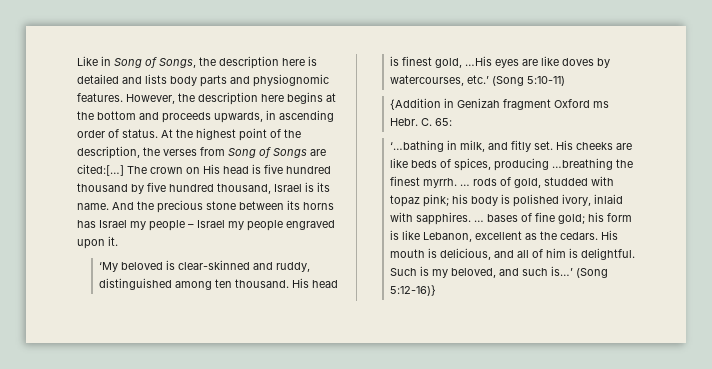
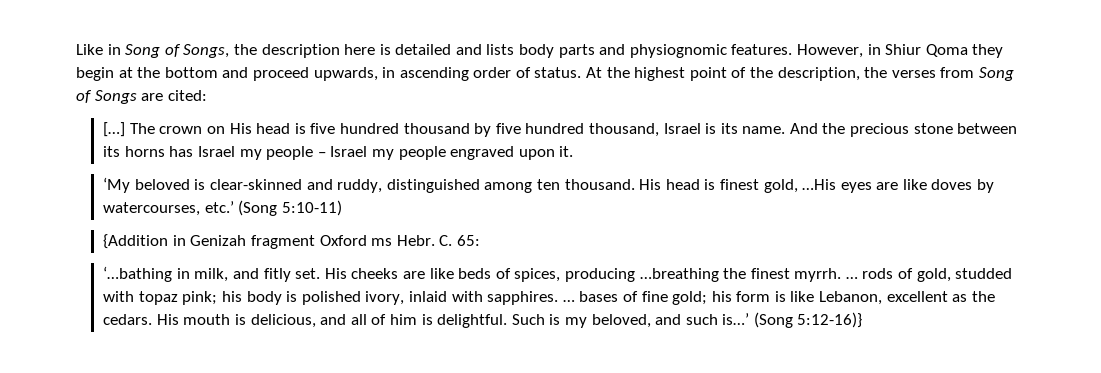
- However, the description here begins at the bottom and proceeds upwards, in ascending order of status.
+ However, in Shiur Qoma they begin at the bottom and proceed upwards, in ascending order of status.
- At the highest point of the description, the verses from Song of Songs are cited:[…]
+ At the highest point of the description, the verses from Song of Songs are cited:
+ […]

